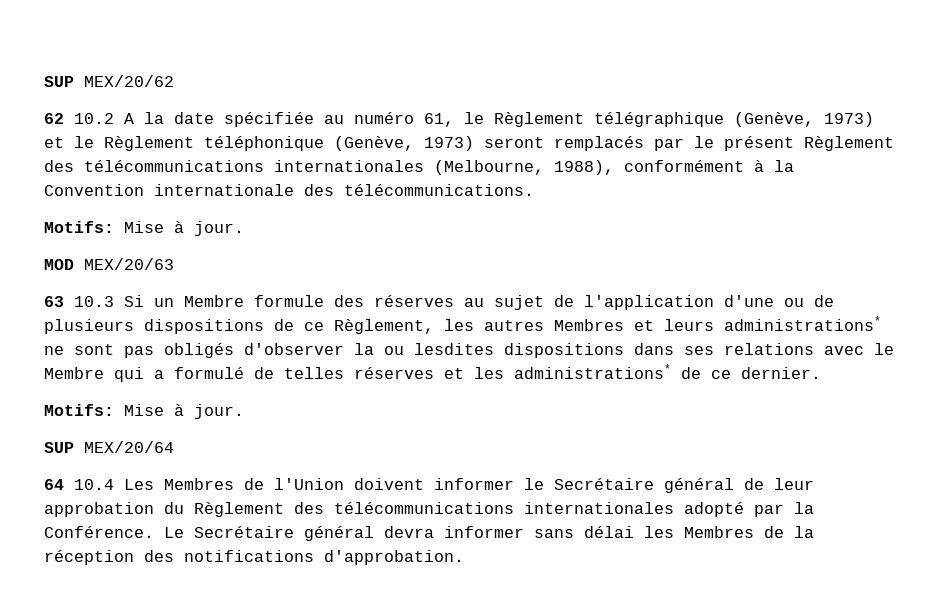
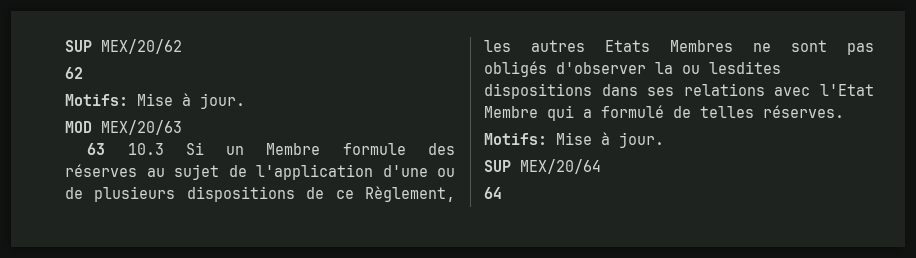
- 62 10.2 A la date spécifiée au numéro 61, le Règlement télégraphique (Genève, 1973) et le Règlement téléphonique (Genève, 1973) seront remplacés par le présent Règlement des télécommunications internationales (Melbourne, 1988), conformément à la Convention internationale des télécommunications.
+ 62
- 63 10.3 Si un Membre formule des réserves au sujet de l'application d'une ou de plusieurs dispositions de ce Règlement, les autres Membres et leurs administrations* ne sont pas obligés d'observer la ou lesdites dispositions dans ses relations avec le Membre qui a formulé de telles réserves et les administrations* de ce dernier.
+ 63 10.3 Si un Membre formule des réserves au sujet de l'application d'une ou de plusieurs dispositions de ce Règlement, les autres Etats Membres ne sont pas obligés d'observer la ou lesdites dispositions dans ses relations avec l'Etat Membre qui a formulé de telles réserves.
- 64 10.4 Les Membres de l'Union doivent informer le Secrétaire général de leur approbation du Règlement des télécommunications internationales adopté par la Conférence. Le Secrétaire général devra informer sans délai les Membres de la réception des notifications d'approbation.
+ 64

